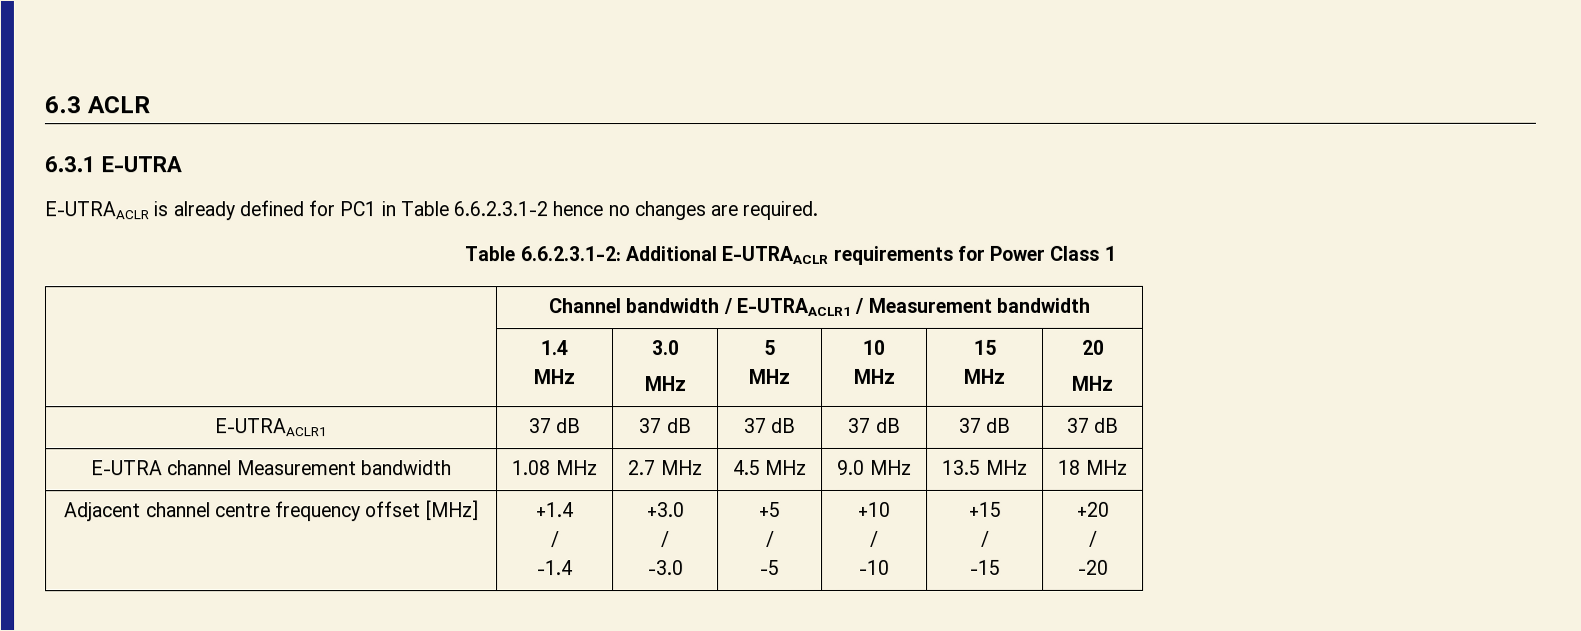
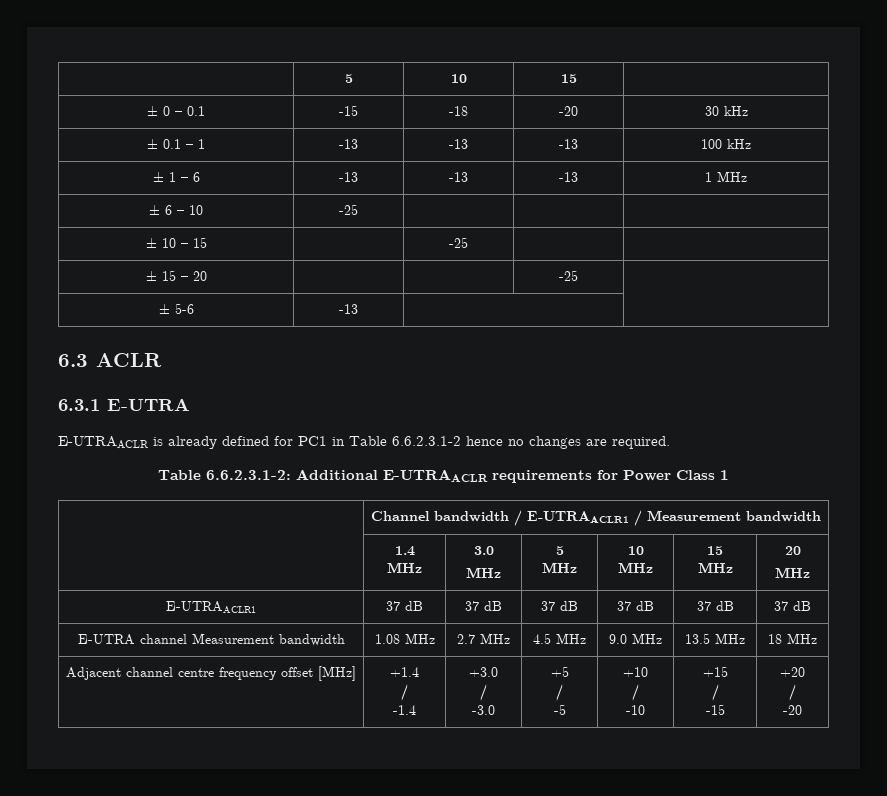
+ | 5 | 10 | 15 |
+ ± 0 – 0.1 | -15 | -18 | -20 | 30 kHz
+ ± 0.1 – 1 | -13 | -13 | -13 | 100 kHz
+ ± 1 – 6 | -13 | -13 | -13 | 1 MHz
+ ± 6 – 10 | -25 | | |
+ ± 10 – 15 | | -25 | |
+ ± 15 – 20 | | | -25 |
+ ± 5-6 | -13 | |

